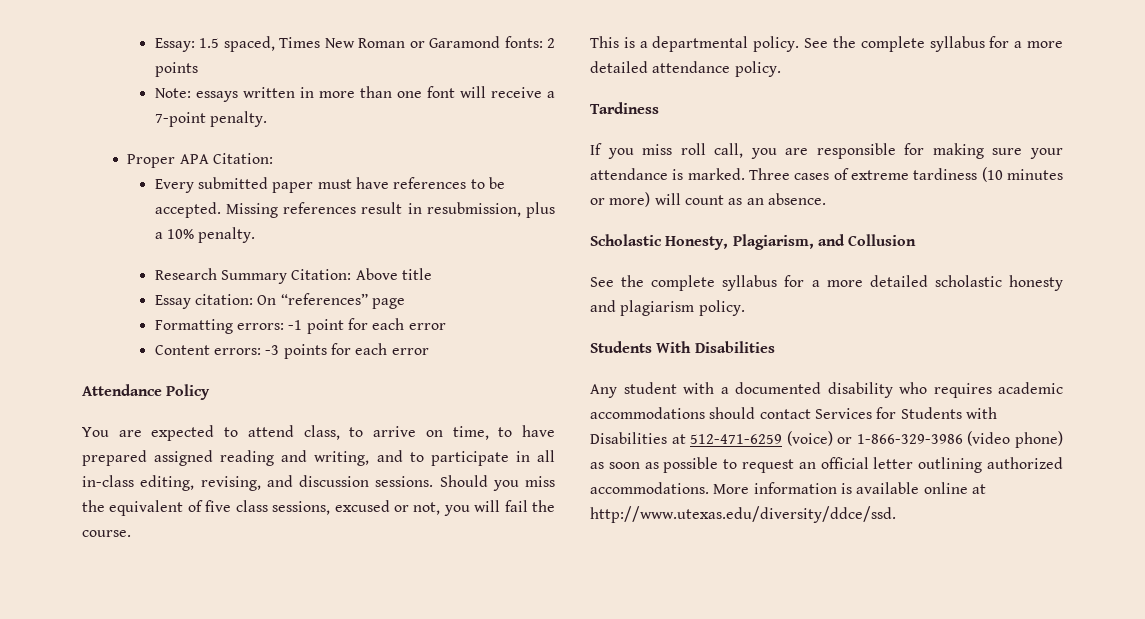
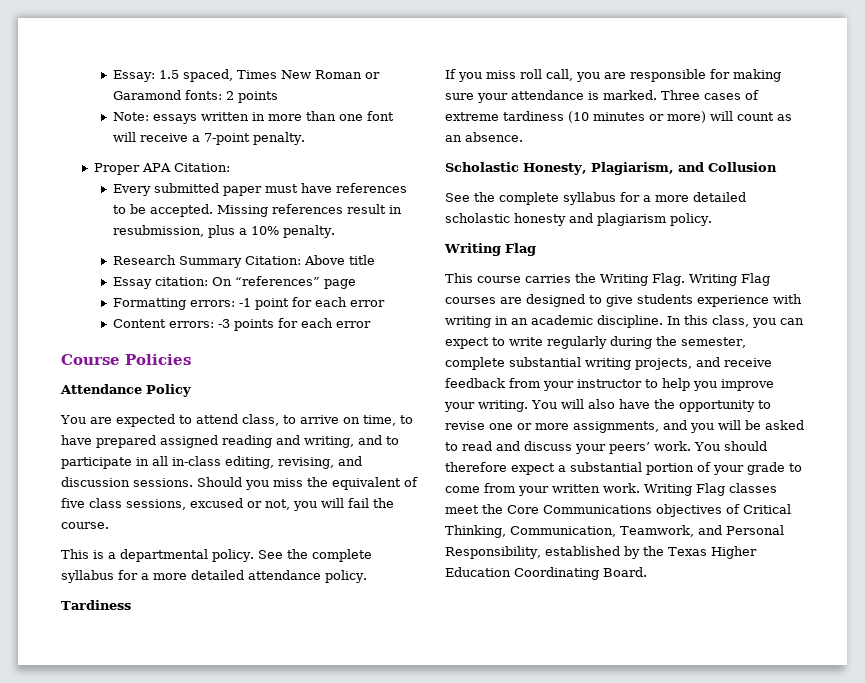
+ Course Policies
  See the complete syllabus for a more detailed scholastic honesty and plagiarism policy.
- Students With Disabilities
- Any student with a documented disability who requires academic accommodations should contact Services for Students with Disabilities at 512-471-6259 (voice) or 1-866-329-3986 (video phone) as soon as possible to request an official letter outlining authorized accommodations. More information is available online at http://www.utexas.edu/diversity/ddce/ssd.
+ Writing Flag
+ This course carries the Writing Flag. Writing Flag courses are designed to give students experience with writing in an academic discipline. In this class, you can expect to write regularly during the semester, complete substantial writing projects, and receive feedback from your instructor to help you improve your writing. You will also have the opportunity to revise one or more assignments, and you will be asked to read and discuss your peers’ work. You should therefore expect a substantial portion of your grade to come from your written work. Writing Flag classes meet the Core Communications objectives of Critical Thinking, Communication, Teamwork, and Personal Responsibility, established by the Texas Higher Education Coordinating Board.

